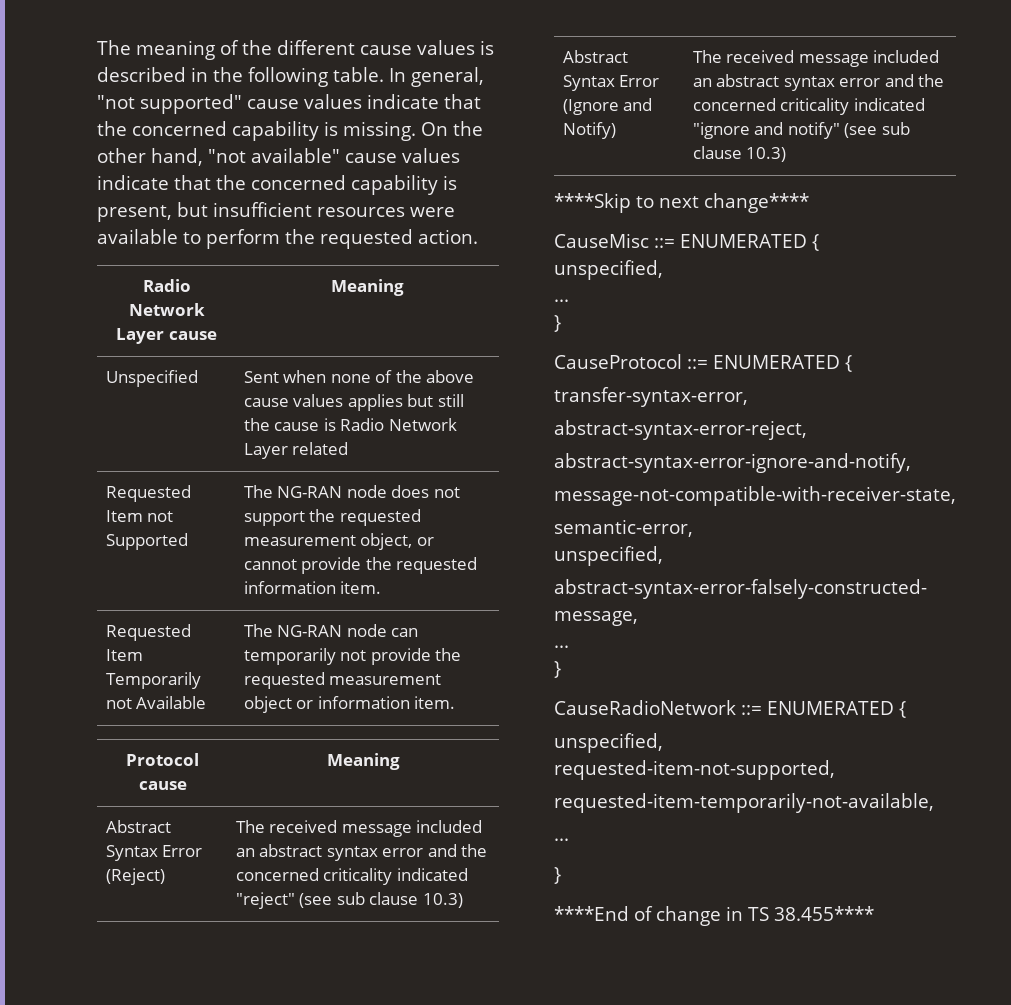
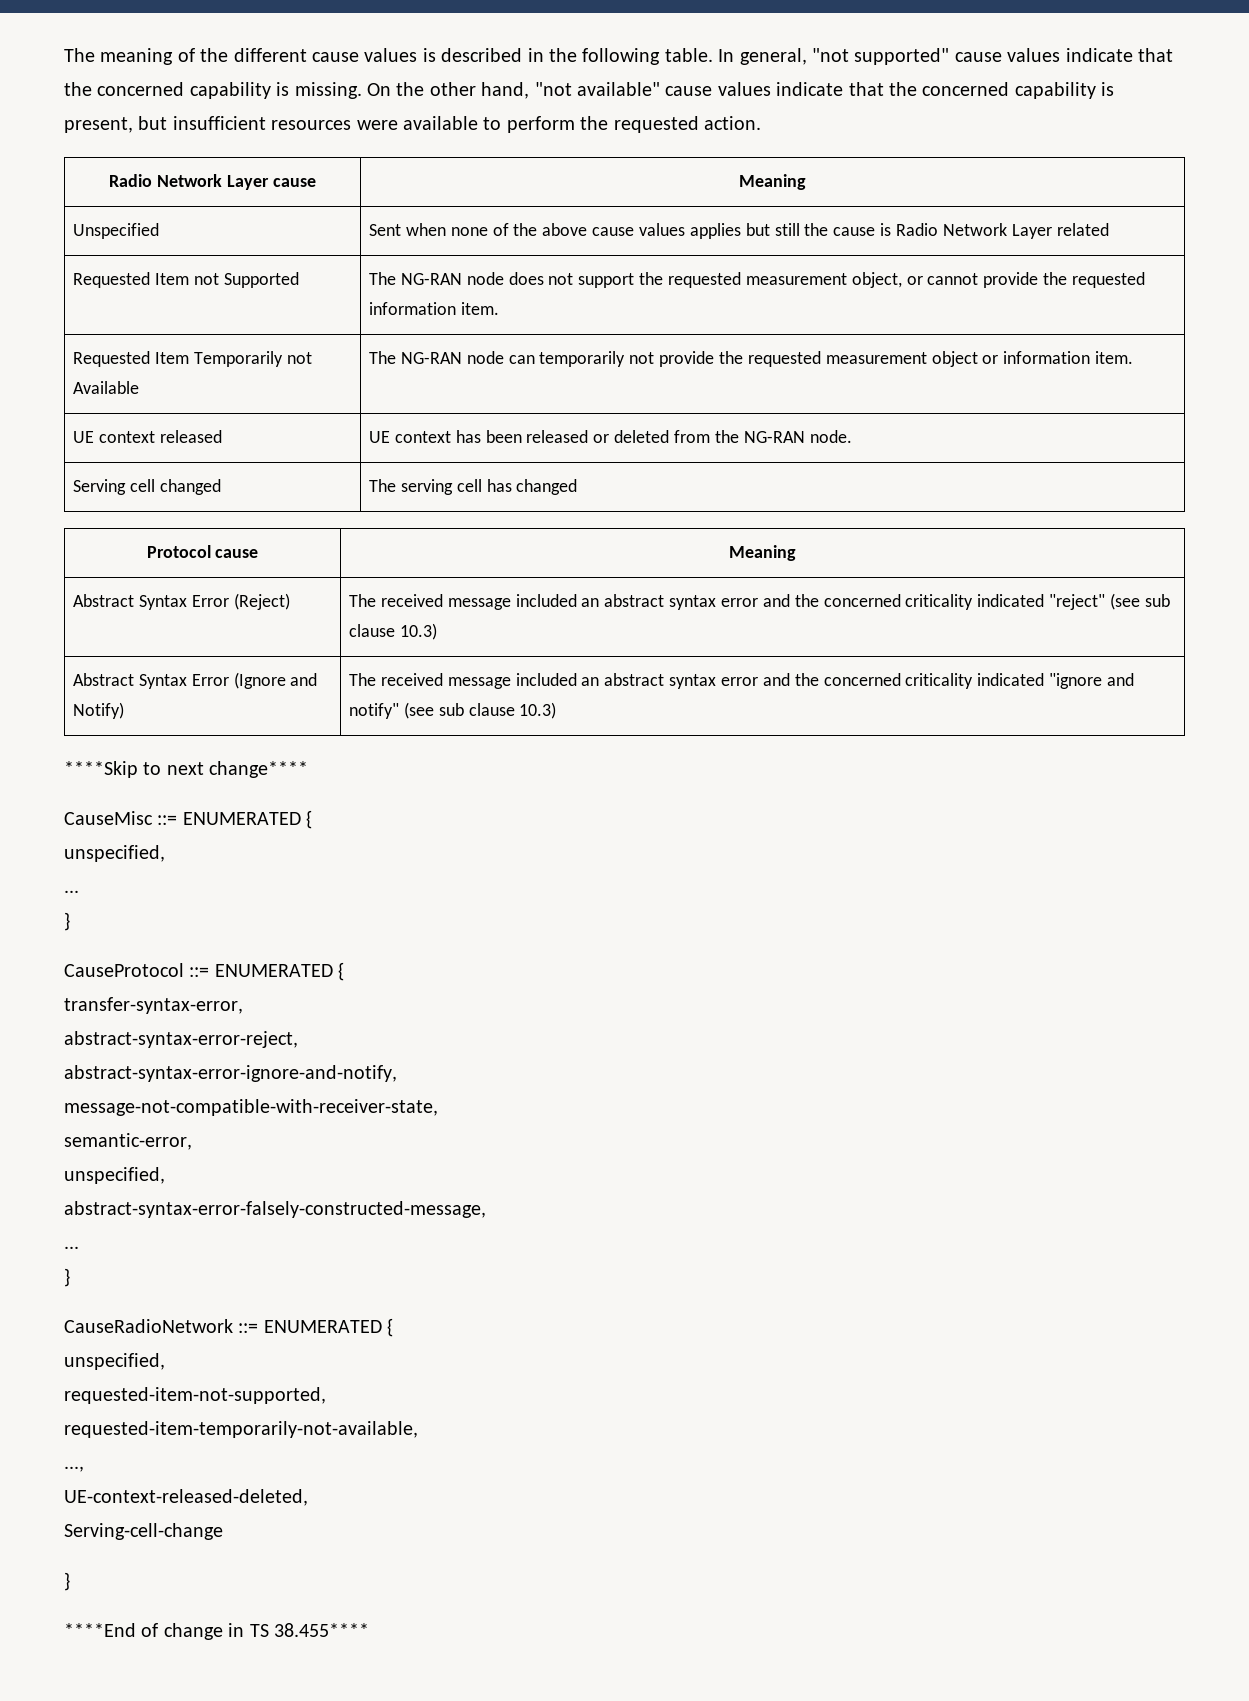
+ UE context released | UE context has been released or deleted from the NG-RAN node.
+ Serving cell changed | The serving cell has changed
  requested-item-temporarily-not-available,
- ...
+ ...,
+ UE-context-released-deleted,
+ Serving-cell-change

